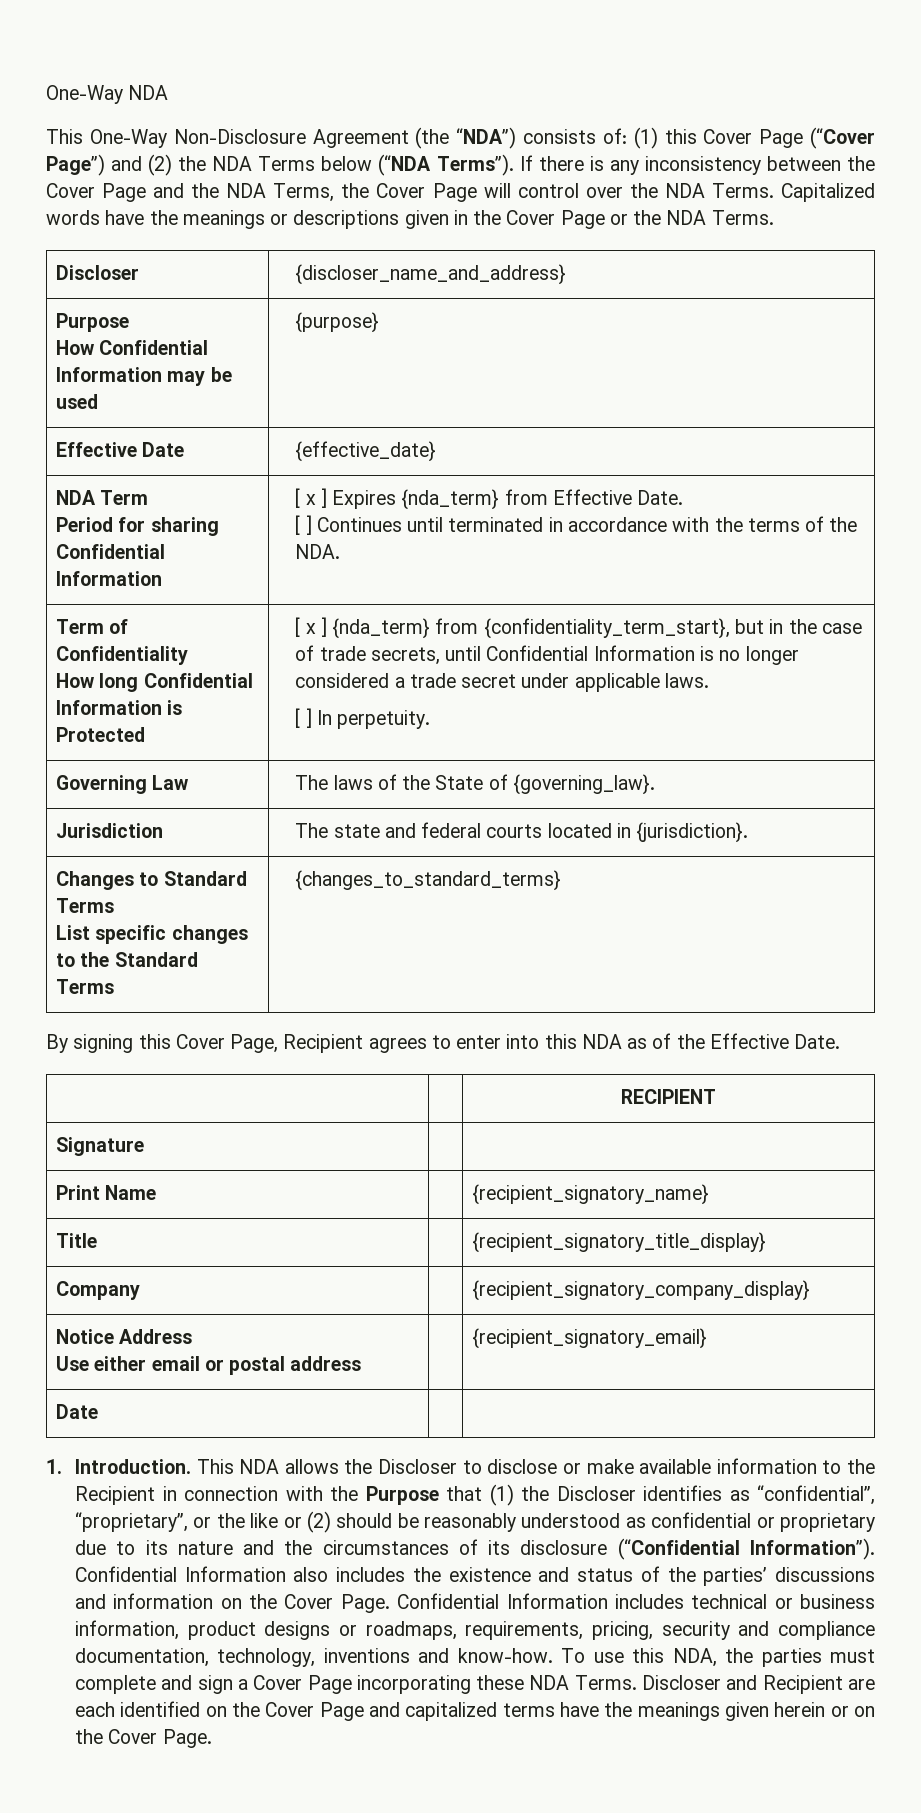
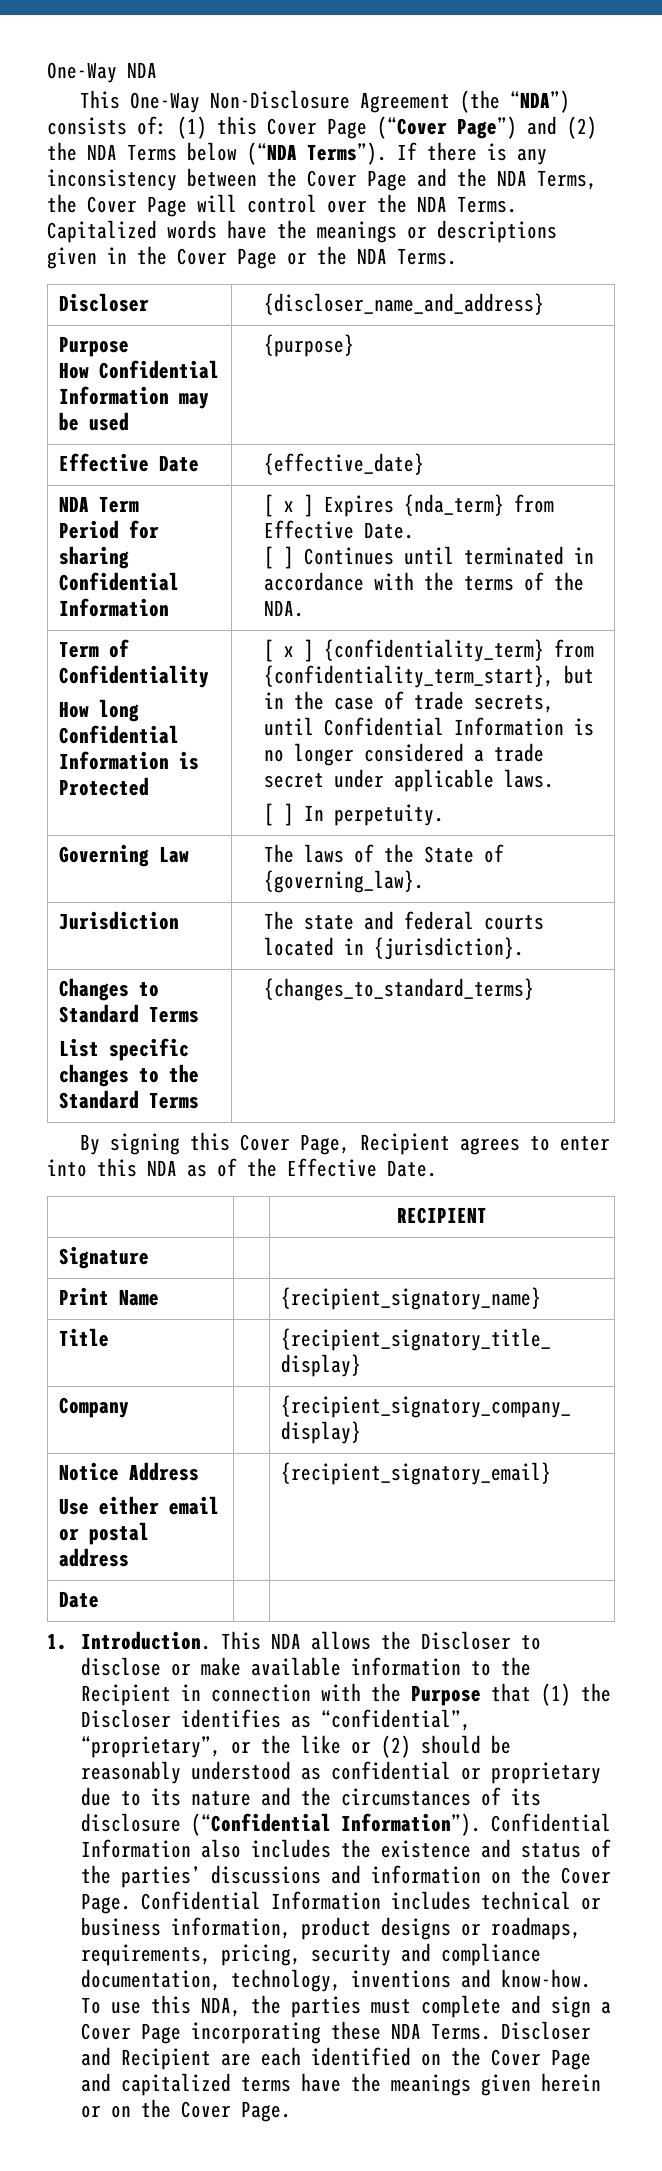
  Term of Confidentiality
- How long Confidential Information is Protected | [ x ] {nda_term} from {confidentiality_term_start}, but in the case of trade secrets, until Confidential Information is no longer considered a trade secret under applicable laws.
+ How long Confidential Information is Protected | [ x ] {confidentiality_term} from {confidentiality_term_start}, but in the case of trade secrets, until Confidential Information is no longer considered a trade secret under applicable laws.

